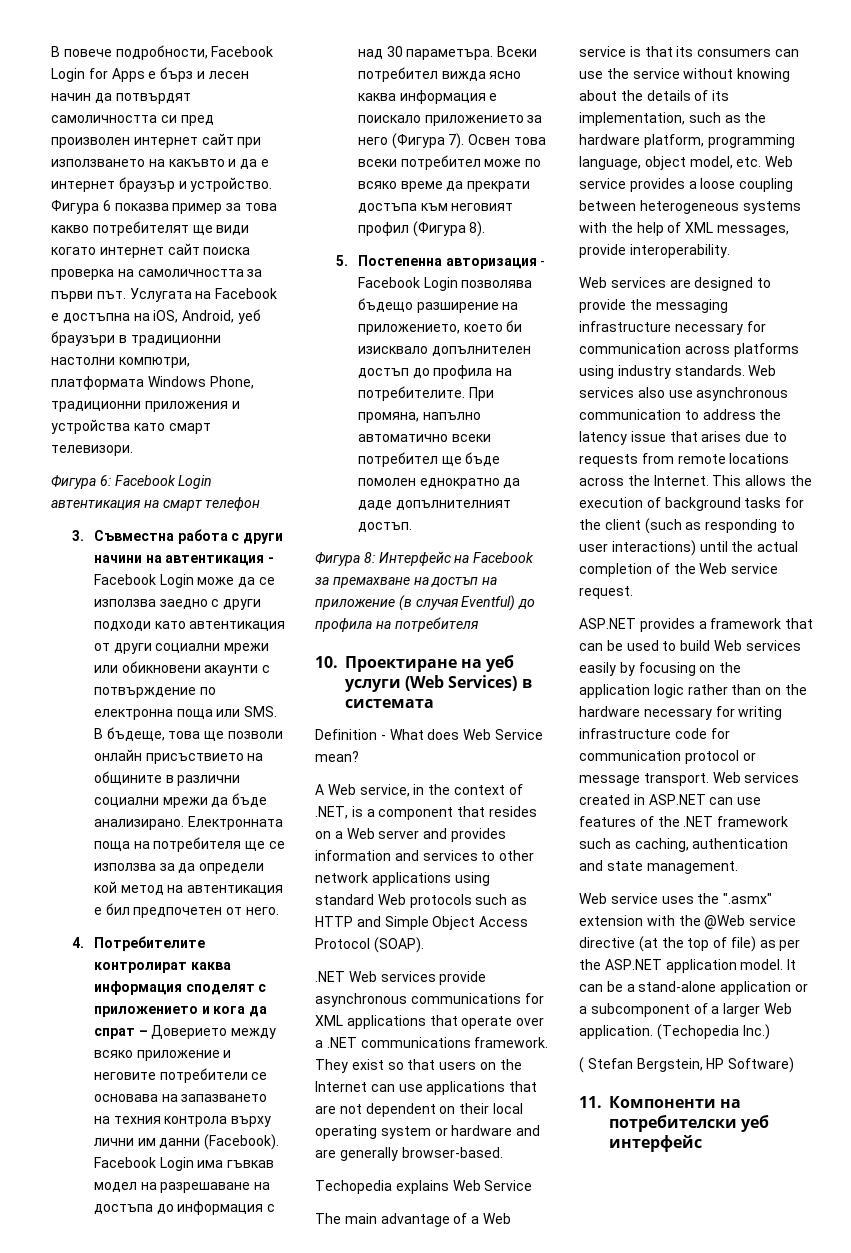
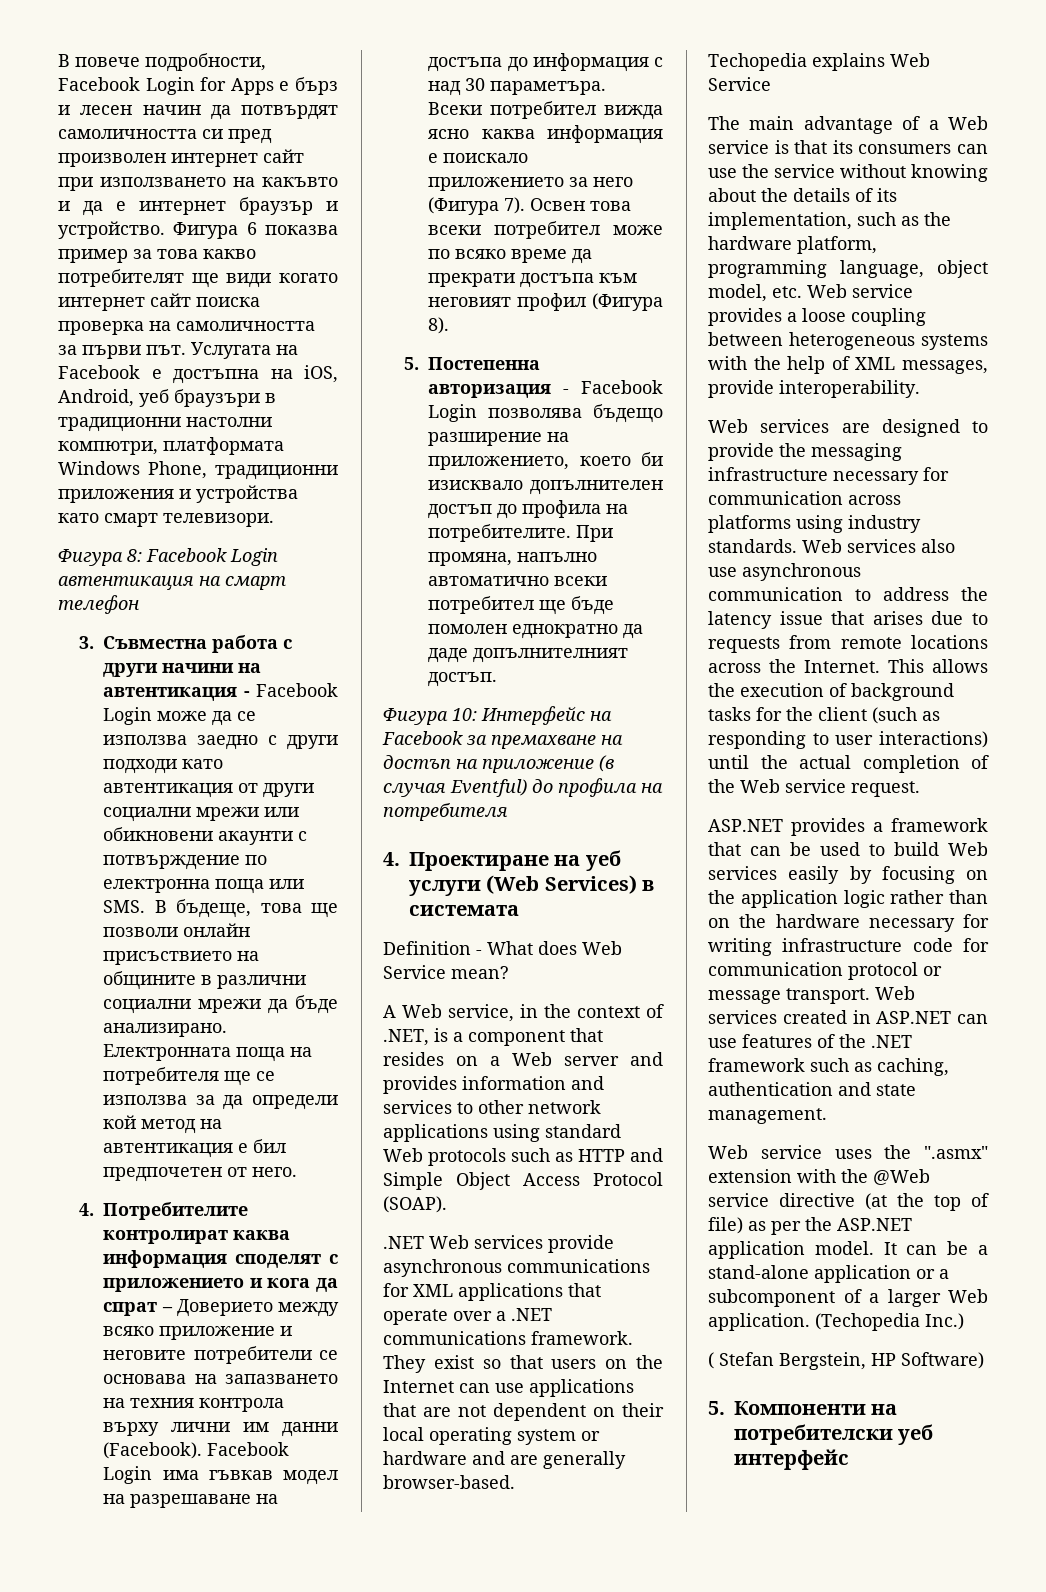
- Фигура 6: Facebook Login автентикация на смарт телефон
+ Фигура 8: Facebook Login автентикация на смарт телефон
- Фигура 8: Интерфейс на Facebook за премахване на достъп на приложение (в случая Eventful) до профила на потребителя
+ Фигура 10: Интерфейс на Facebook за премахване на достъп на приложение (в случая Eventful) до профила на потребителя
- 10. Проектиране на уеб услуги (Web Services) в системата
+ 4. Проектиране на уеб услуги (Web Services) в системата
- 11. Компоненти на потребителски уеб интерфейс
+ 5. Компоненти на потребителски уеб интерфейс

